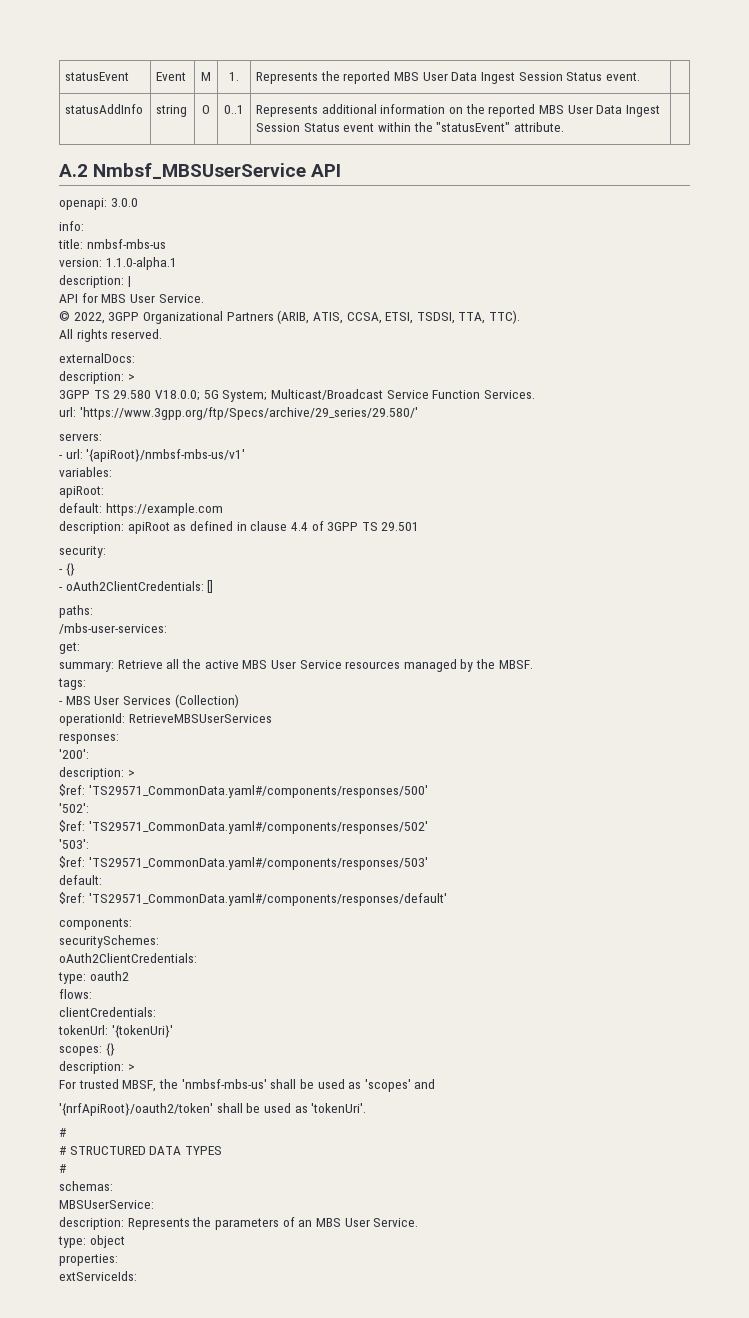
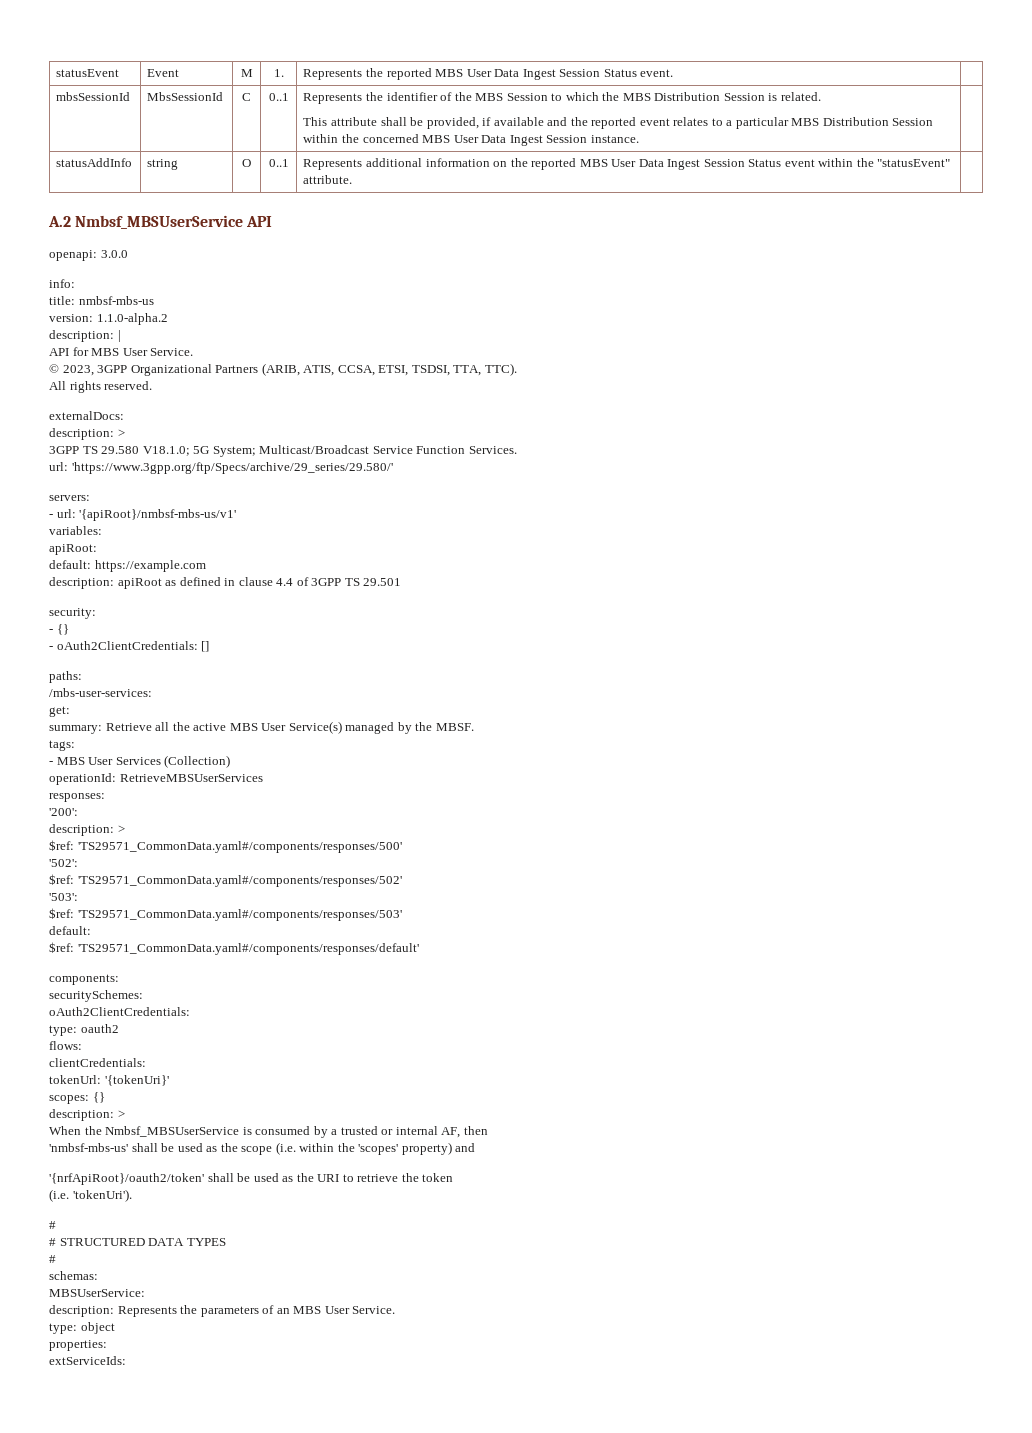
+ mbsSessionId | MbsSessionId | C | 0..1 | Represents the identifier of the MBS Session to which the MBS Distribution Session is related.
+ This attribute shall be provided, if available and the reported event relates to a particular MBS Distribution Session within the concerned MBS User Data Ingest Session instance.
- version: 1.1.0-alpha.1
+ version: 1.1.0-alpha.2
- © 2022, 3GPP Organizational Partners (ARIB, ATIS, CCSA, ETSI, TSDSI, TTA, TTC).
+ © 2023, 3GPP Organizational Partners (ARIB, ATIS, CCSA, ETSI, TSDSI, TTA, TTC).
- 3GPP TS 29.580 V18.0.0; 5G System; Multicast/Broadcast Service Function Services.
+ 3GPP TS 29.580 V18.1.0; 5G System; Multicast/Broadcast Service Function Services.
- summary: Retrieve all the active MBS User Service resources managed by the MBSF.
+ summary: Retrieve all the active MBS User Service(s) managed by the MBSF.
- For trusted MBSF, the 'nmbsf-mbs-us' shall be used as 'scopes' and
+ When the Nmbsf_MBSUserService is consumed by a trusted or internal AF, then
+ 'nmbsf-mbs-us' shall be used as the scope (i.e. within the 'scopes' property) and
- '{nrfApiRoot}/oauth2/token' shall be used as 'tokenUri'.
+ '{nrfApiRoot}/oauth2/token' shall be used as the URI to retrieve the token
+ (i.e. 'tokenUri').

